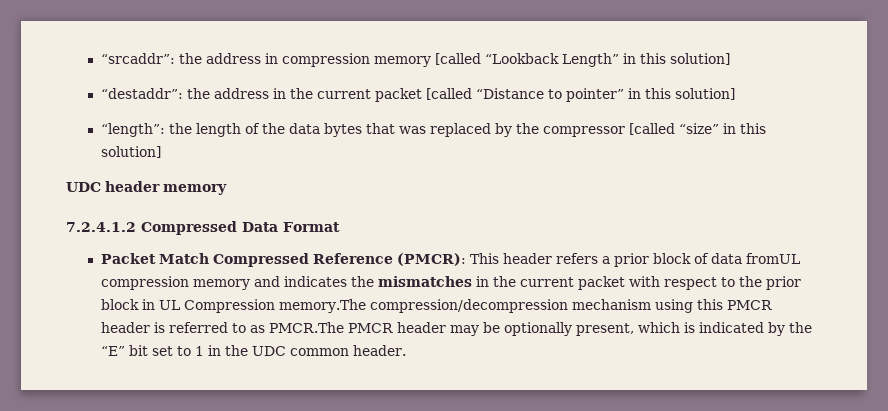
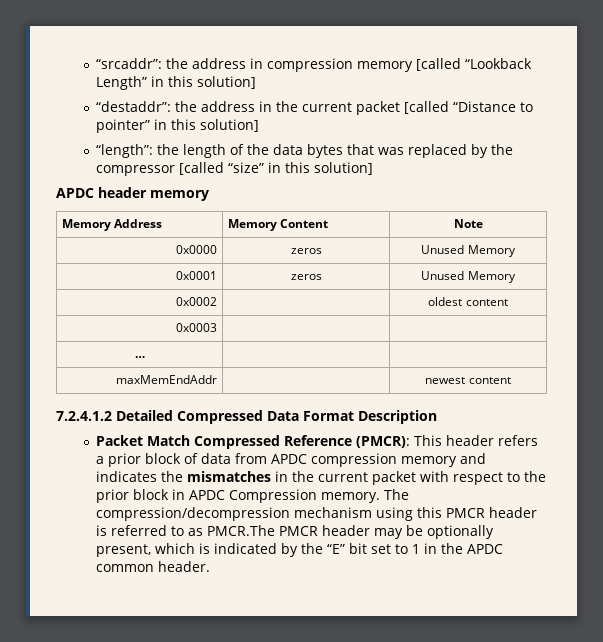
- UDC header memory
+ APDC header memory
+ Memory Address | Memory Content | Note
+ 0x0000 | zeros | Unused Memory
+ 0x0001 | zeros | Unused Memory
+ 0x0002 | | oldest content
+ 0x0003 | |
+ … | |
+ maxMemEndAddr | | newest content
- 7.2.4.1.2 Compressed Data Format
+ 7.2.4.1.2 Detailed Compressed Data Format Description
- This header refers a prior block of data fromUL compression memory and indicates the mismatches in the current packet with respect to the prior block in UL Compression memory.The compression/decompression mechanism using this PMCR header is referred to as PMCR.The PMCR header may be optionally present, which is indicated by the “E” bit set to 1 in the UDC common header.
+ This header refers a prior block of data from APDC compression memory and indicates the mismatches in the current packet with respect to the prior block in APDC Compression memory. The compression/decompression mechanism using this PMCR header is referred to as PMCR.The PMCR header may be optionally present, which is indicated by the “E” bit set to 1 in the APDC common header.

